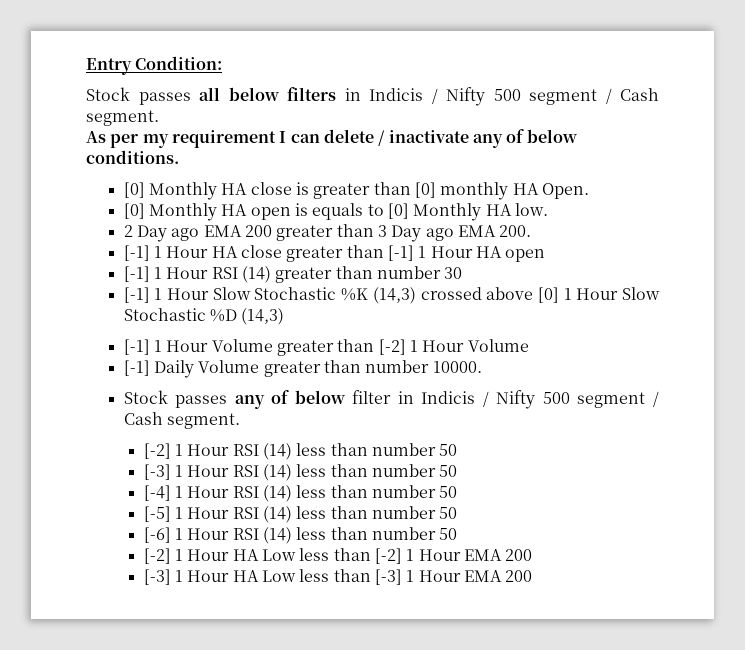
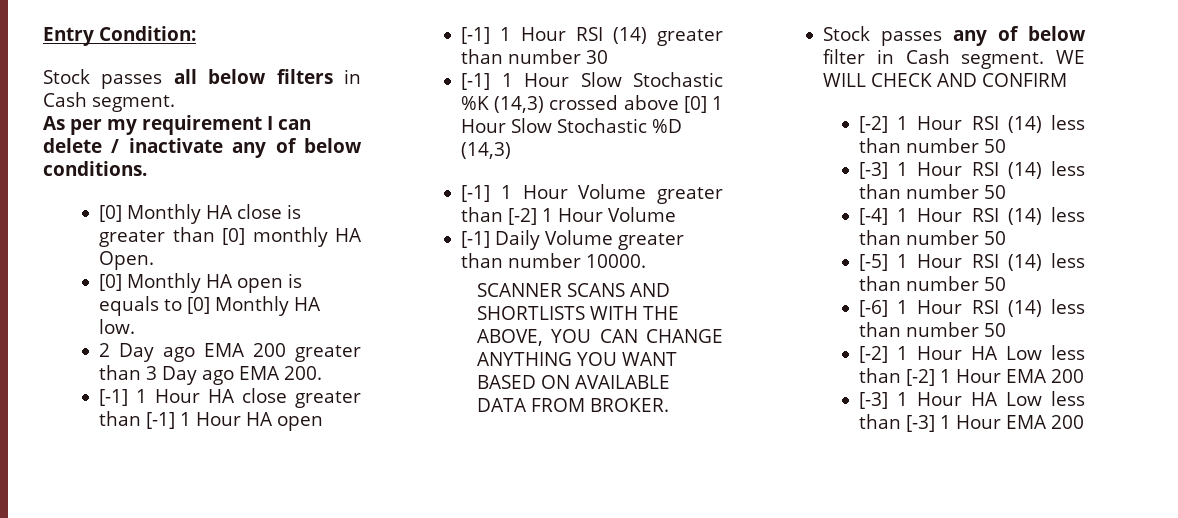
- Stock passes all below filters in Indicis / Nifty 500 segment / Cash segment.
+ Stock passes all below filters in Cash segment.
+ SCANNER SCANS AND SHORTLISTS WITH THE ABOVE, YOU CAN CHANGE ANYTHING YOU WANT BASED ON AVAILABLE DATA FROM BROKER.
- Stock passes any of below filter in Indicis / Nifty 500 segment / Cash segment.
+ Stock passes any of below filter in Cash segment. WE WILL CHECK AND CONFIRM

